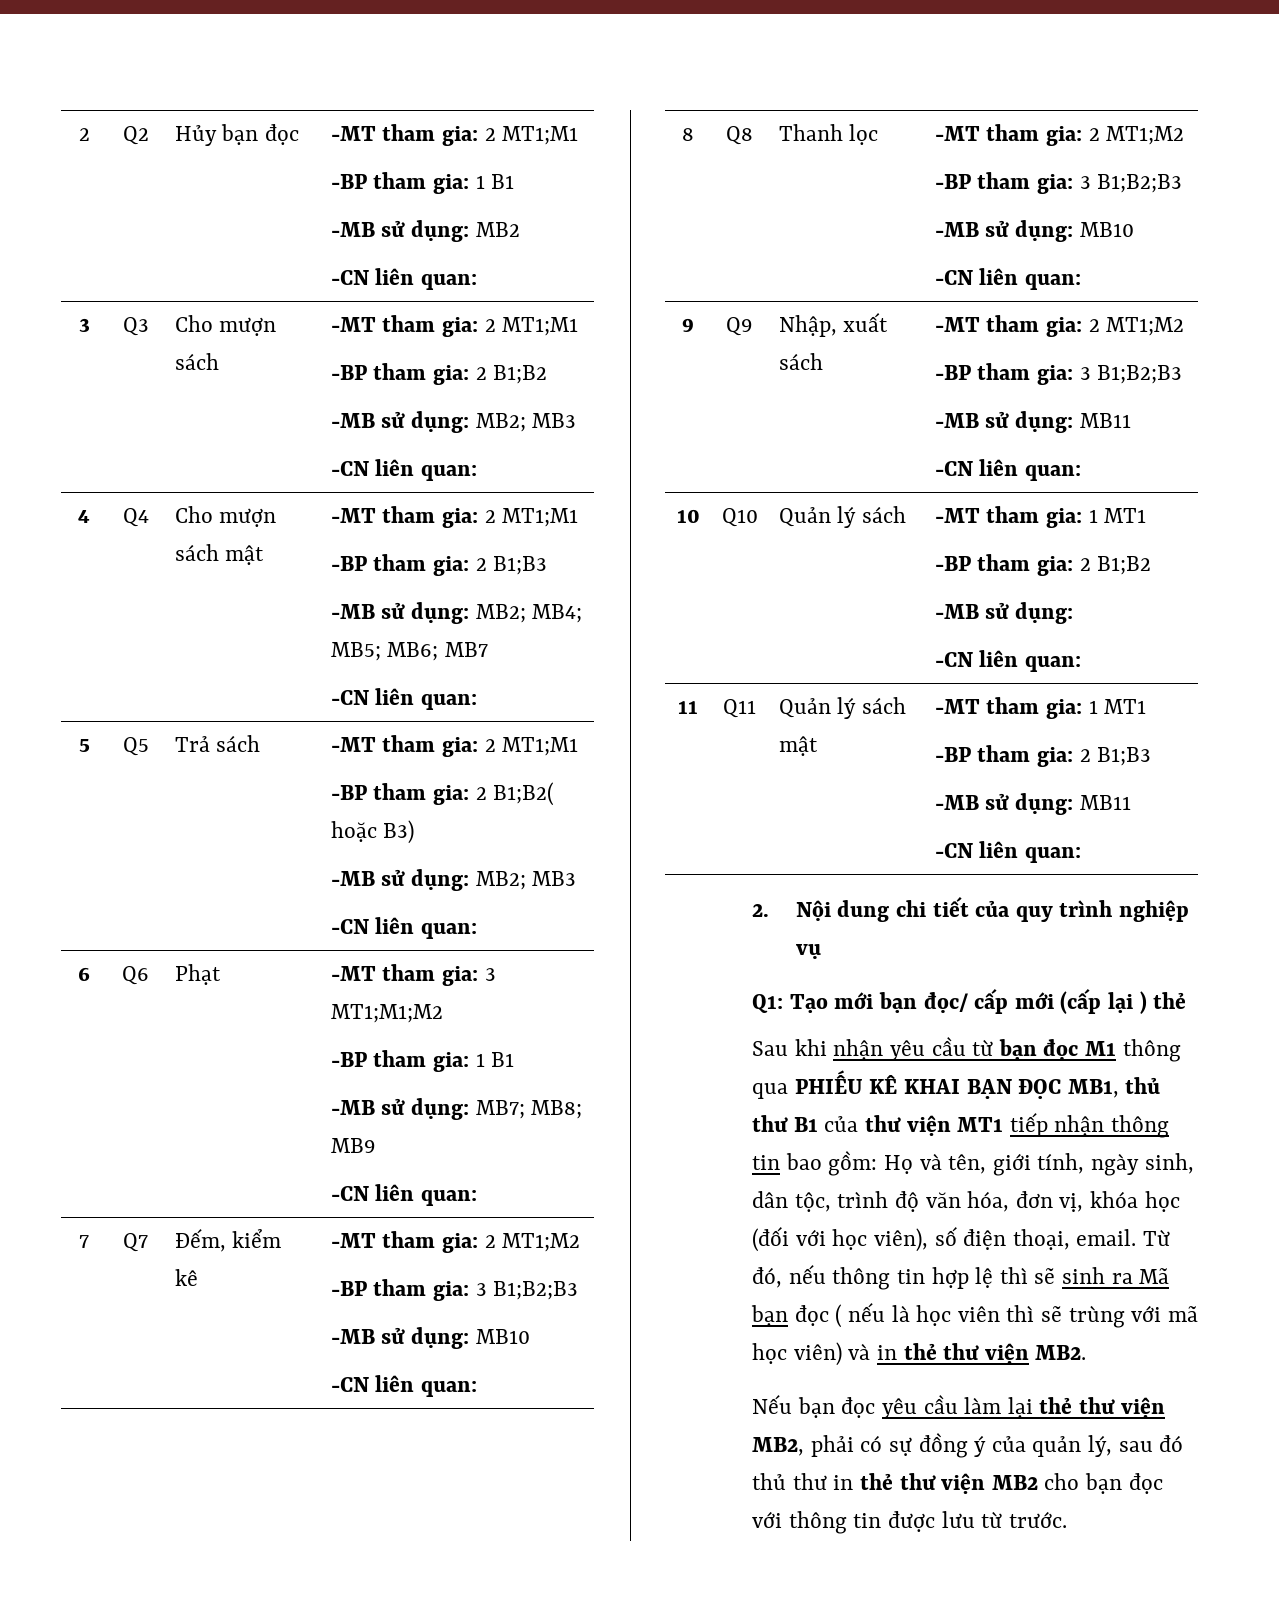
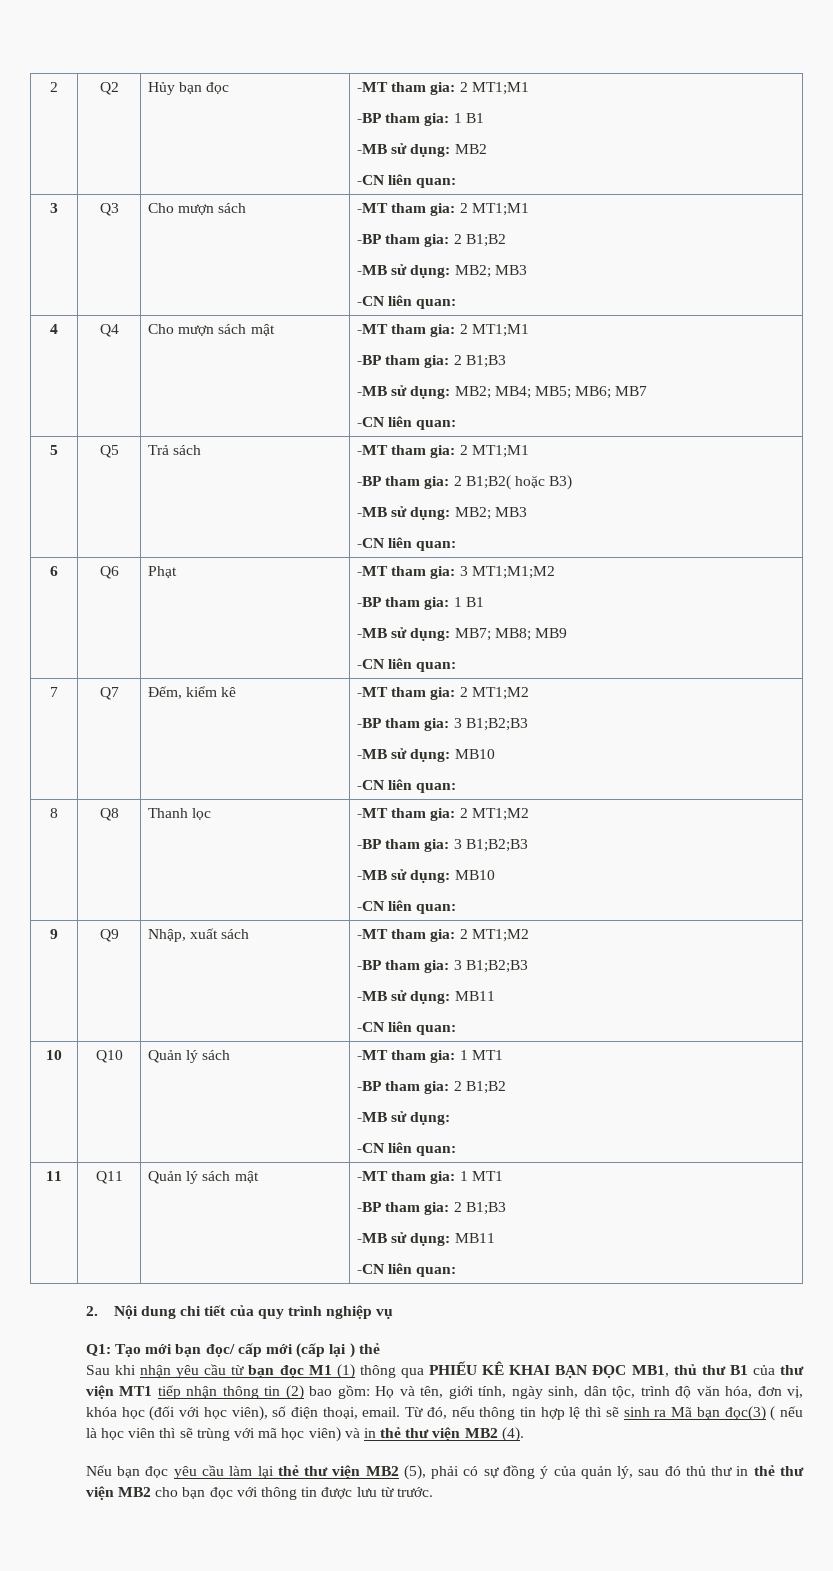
- Sau khi nhận yêu cầu từ bạn đọc M1 thông qua PHIẾU KÊ KHAI BẠN ĐỌC MB1, thủ thư B1 của thư viện MT1 tiếp nhận thông tin bao gồm: Họ và tên, giới tính, ngày sinh, dân tộc, trình độ văn hóa, đơn vị, khóa học (đối với học viên), số điện thoại, email.
+ Sau khi nhận yêu cầu từ bạn đọc M1 (1) thông qua PHIẾU KÊ KHAI BẠN ĐỌC MB1, thủ thư B1 của thư viện MT1 tiếp nhận thông tin (2) bao gồm: Họ và tên, giới tính, ngày sinh, dân tộc, trình độ văn hóa, đơn vị, khóa học (đối với học viên), số điện thoại, email.
- Từ đó, nếu thông tin hợp lệ thì sẽ sinh ra Mã bạn đọc ( nếu là học viên thì sẽ trùng với mã học viên) và in thẻ thư viện MB2.
+ Từ đó, nếu thông tin hợp lệ thì sẽ sinh ra Mã bạn đọc(3) ( nếu là học viên thì sẽ trùng với mã học viên) và in thẻ thư viện MB2 (4).
- Nếu bạn đọc yêu cầu làm lại thẻ thư viện MB2, phải có sự đồng ý của quản lý, sau đó thủ thư in thẻ thư viện MB2 cho bạn đọc với thông tin được lưu từ trước.
+ Nếu bạn đọc yêu cầu làm lại thẻ thư viện MB2 (5), phải có sự đồng ý của quản lý, sau đó thủ thư in thẻ thư viện MB2 cho bạn đọc với thông tin được lưu từ trước.

